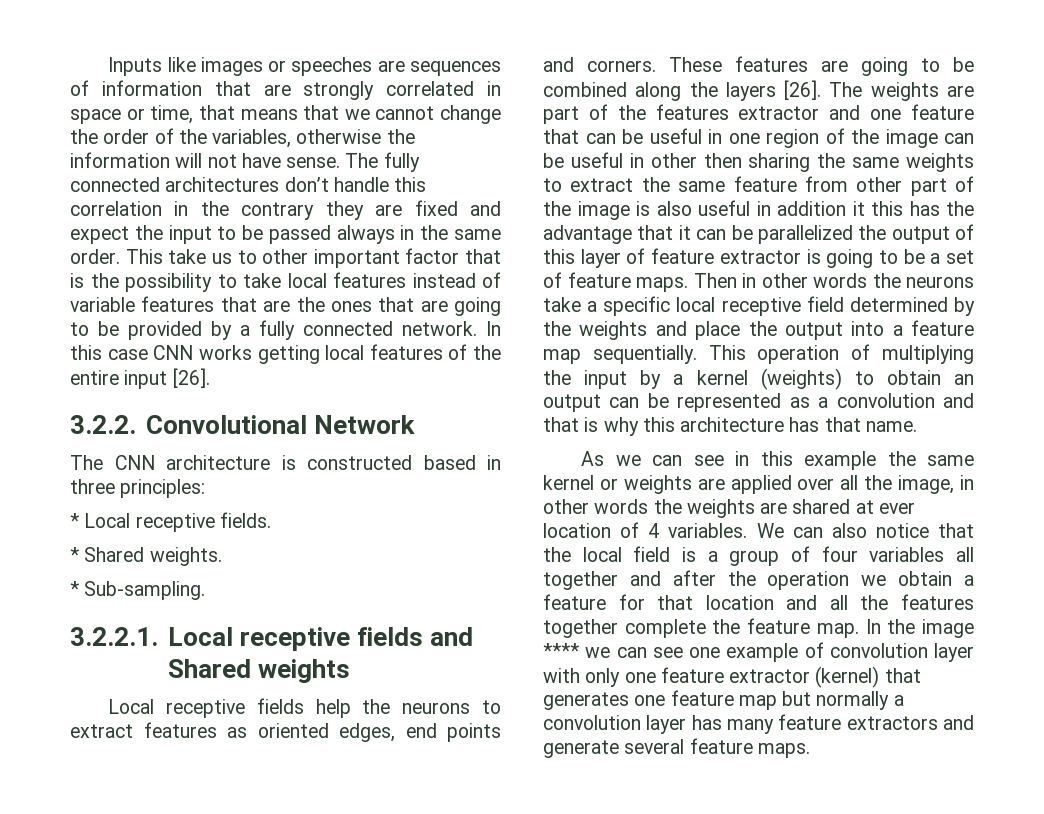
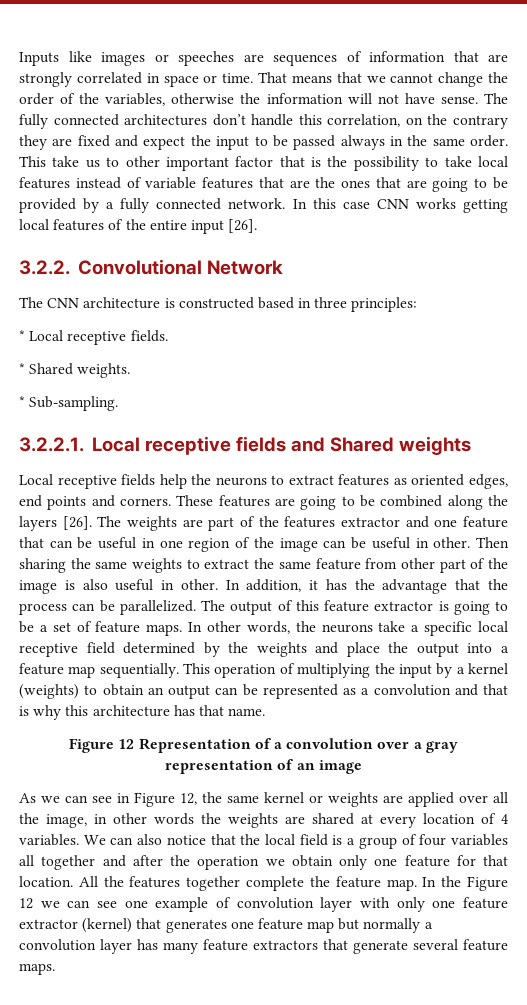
- Inputs like images or speeches are sequences of information that are strongly correlated in space or time, that means that we cannot change the order of the variables, otherwise the information will not have sense.
+ Inputs like images or speeches are sequences of information that are strongly correlated in space or time. That means that we cannot change the order of the variables, otherwise the information will not have sense.
- The fully connected architectures don’t handle this correlation in the contrary they are fixed and expect the input to be passed always in the same order.
+ The fully connected architectures don’t handle this correlation, on the contrary they are fixed and expect the input to be passed always in the same order.
- The weights are part of the features extractor and one feature that can be useful in one region of the image can be useful in other then sharing the same weights to extract the same feature from other part of the image is also useful in addition it this has the advantage that it can be parallelized the output of this layer of feature extractor is going to be a set of feature maps.
+ The weights are part of the features extractor and one feature that can be useful in one region of the image can be useful in other. Then sharing the same weights to extract the same feature from other part of the image is also useful in other. In addition, it has the advantage that the process can be parallelized. The output of this feature extractor is going to be a set of feature maps.
- Then in other words the neurons take a specific local receptive field determined by the weights and place the output into a feature map sequentially.
+ In other words, the neurons take a specific local receptive field determined by the weights and place the output into a feature map sequentially.
+ Figure 12 Representation of a convolution over a gray representation of an image
- As we can see in this example the same kernel or weights are applied over all the image, in other words the weights are shared at ever location of 4 variables.
+ As we can see in Figure 12, the same kernel or weights are applied over all the image, in other words the weights are shared at every location of 4 variables.
- We can also notice that the local field is a group of four variables all together and after the operation we obtain a feature for that location and all the features together complete the feature map.
+ We can also notice that the local field is a group of four variables all together and after the operation we obtain only one feature for that location. All the features together complete the feature map.
- In the image **** we can see one example of convolution layer with only one feature extractor (kernel) that generates one feature map but normally a convolution layer has many feature extractors and generate several feature maps.
+ In the Figure 12 we can see one example of convolution layer with only one feature extractor (kernel) that generates one feature map but normally a convolution layer has many feature extractors that generate several feature maps.

